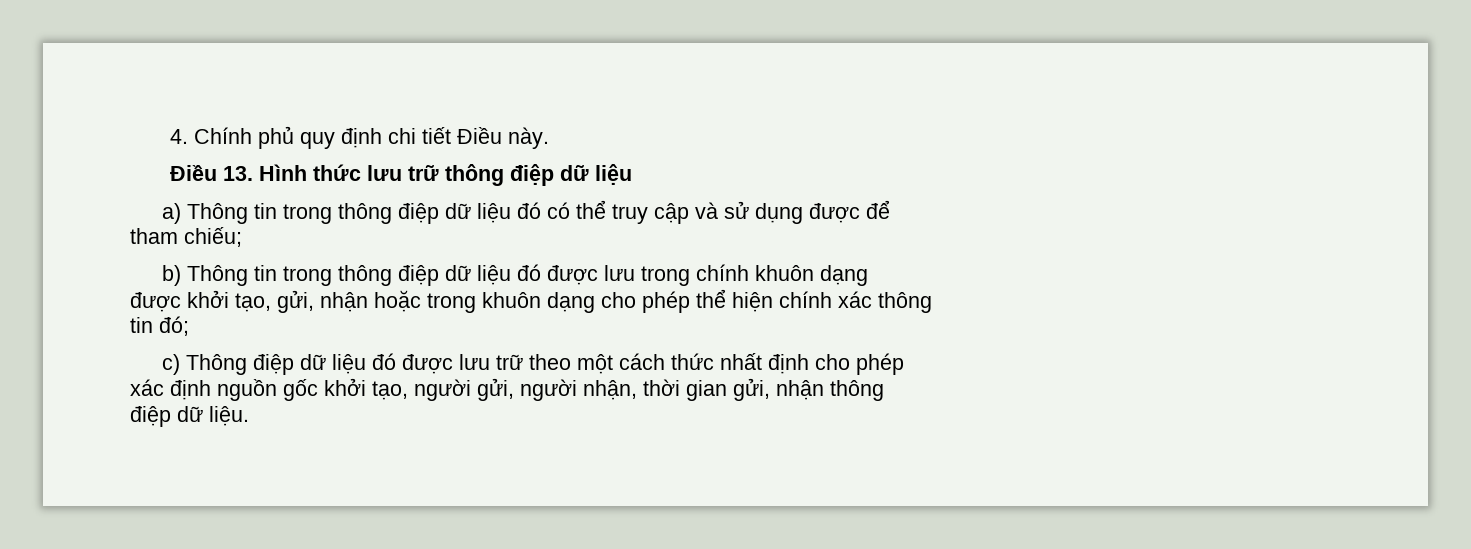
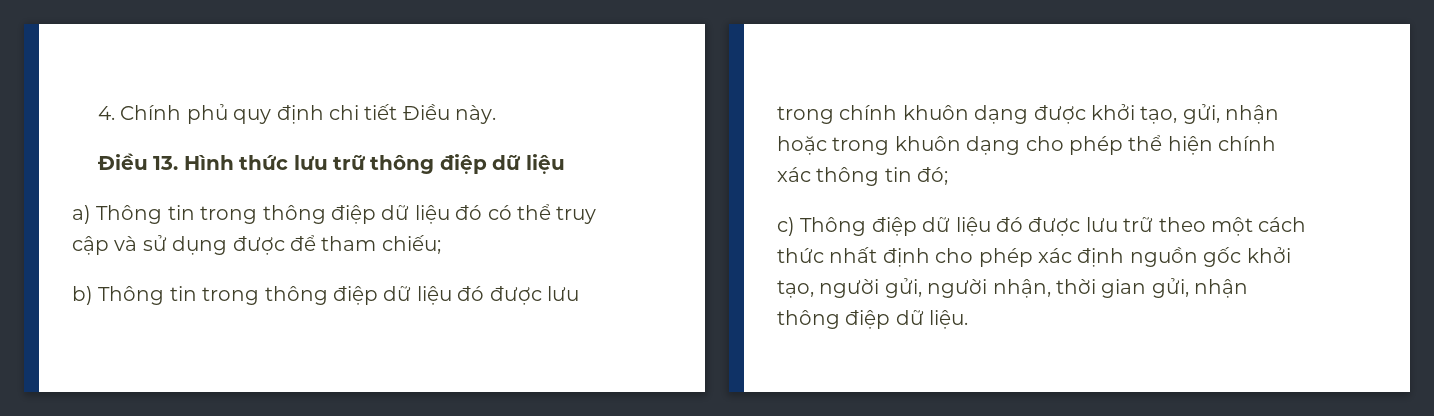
- a) Thông tin trong thông điệp dữ liệu đó có thể truy cập và sử dụng được để
- tham chiếu;
+ a) Thông tin trong thông điệp dữ liệu đó có thể truy cập và sử dụng được để tham chiếu;
- b) Thông tin trong thông điệp dữ liệu đó được lưu trong chính khuôn dạng
- được khởi tạo, gửi, nhận hoặc trong khuôn dạng cho phép thể hiện chính xác thông
- tin đó;
+ b) Thông tin trong thông điệp dữ liệu đó được lưu trong chính khuôn dạng được khởi tạo, gửi, nhận hoặc trong khuôn dạng cho phép thể hiện chính xác thông tin đó;
- c) Thông điệp dữ liệu đó được lưu trữ theo một cách thức nhất định cho phép
- xác định nguồn gốc khởi tạo, người gửi, người nhận, thời gian gửi, nhận thông
- điệp dữ liệu.
+ c) Thông điệp dữ liệu đó được lưu trữ theo một cách thức nhất định cho phép xác định nguồn gốc khởi tạo, người gửi, người nhận, thời gian gửi, nhận thông điệp dữ liệu.

